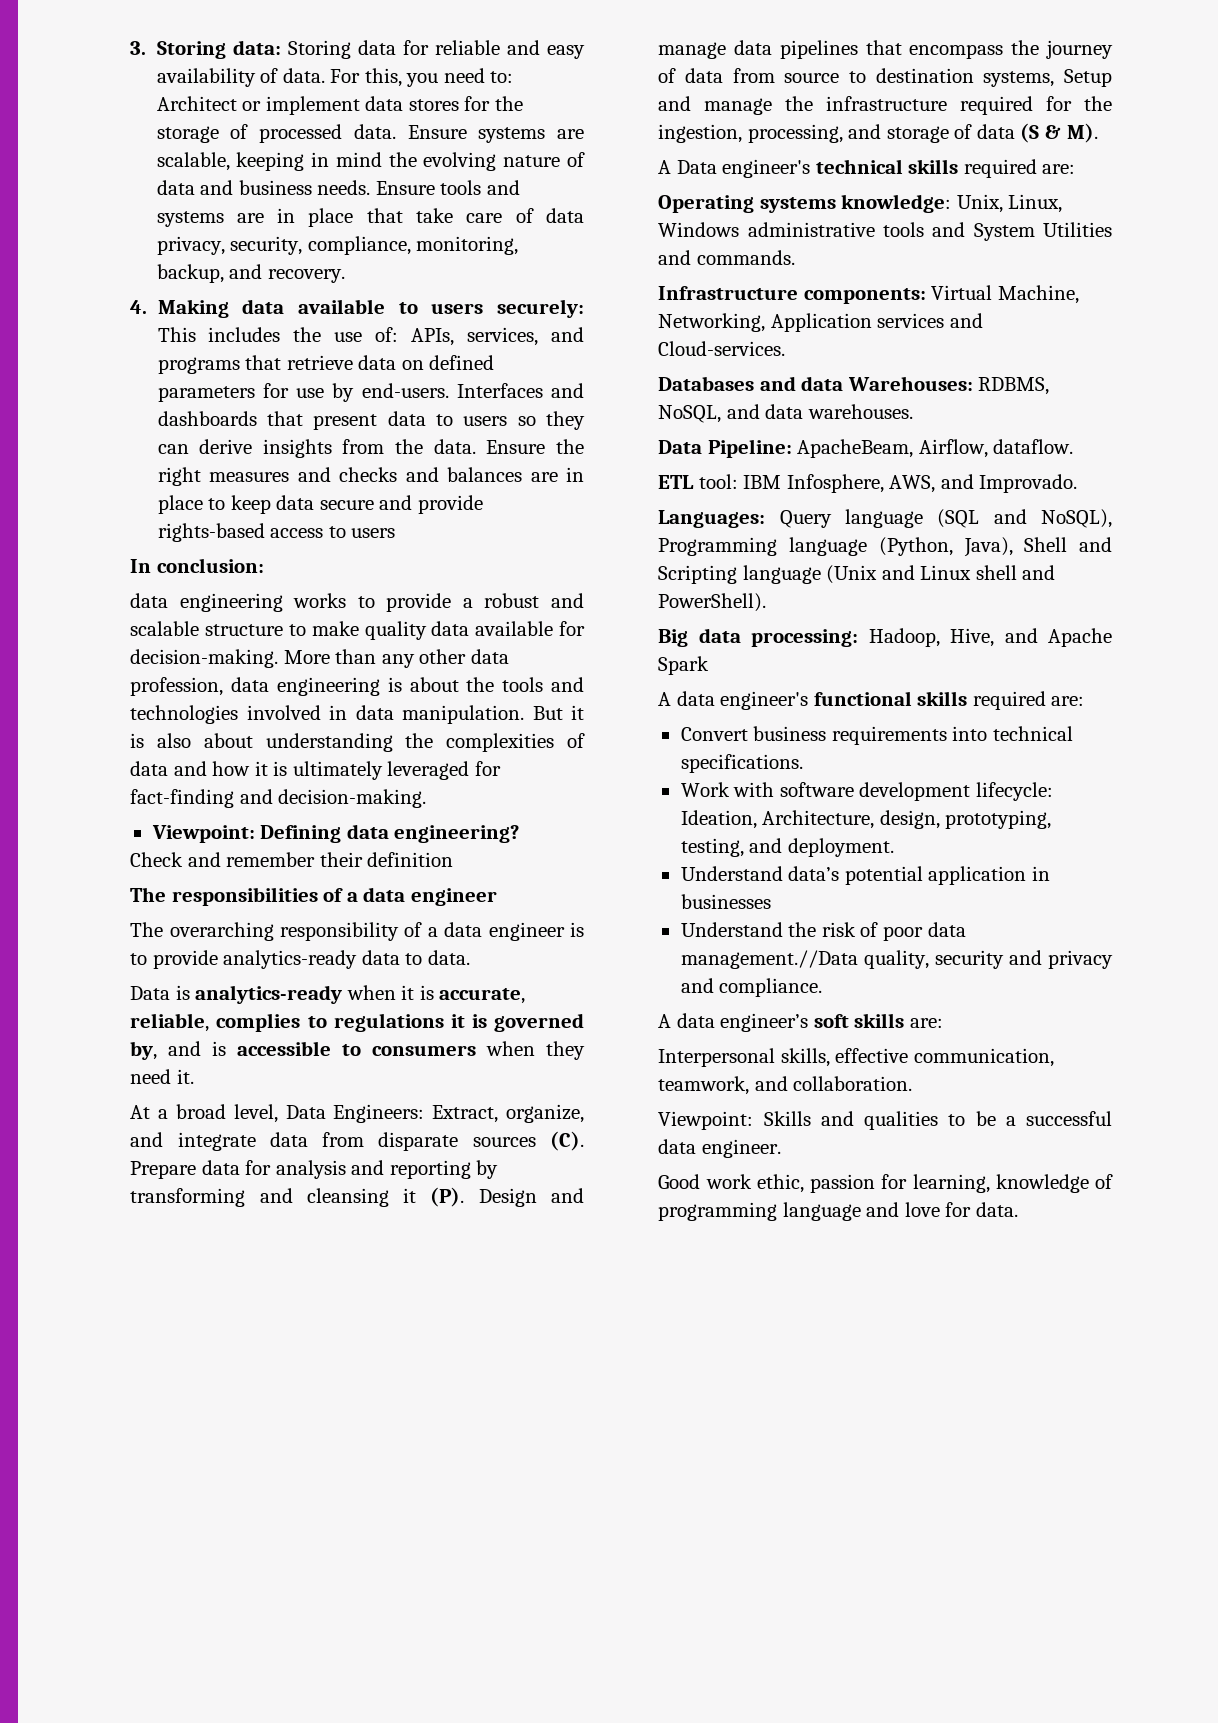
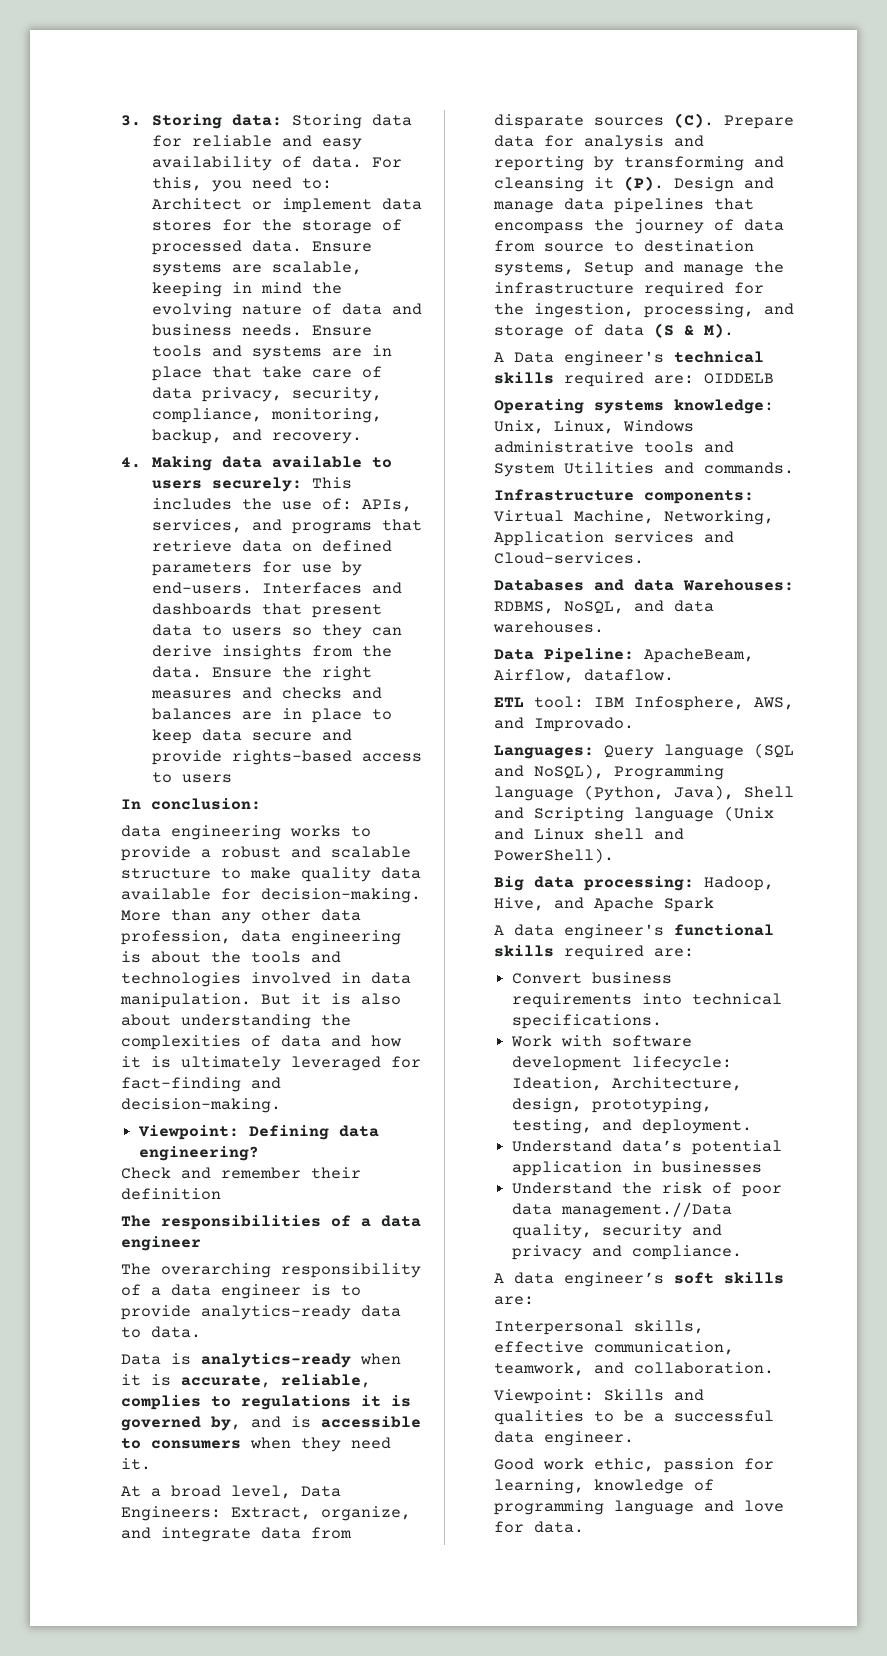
- A Data engineer's technical skills required are:
+ A Data engineer's technical skills required are: OIDDELB

